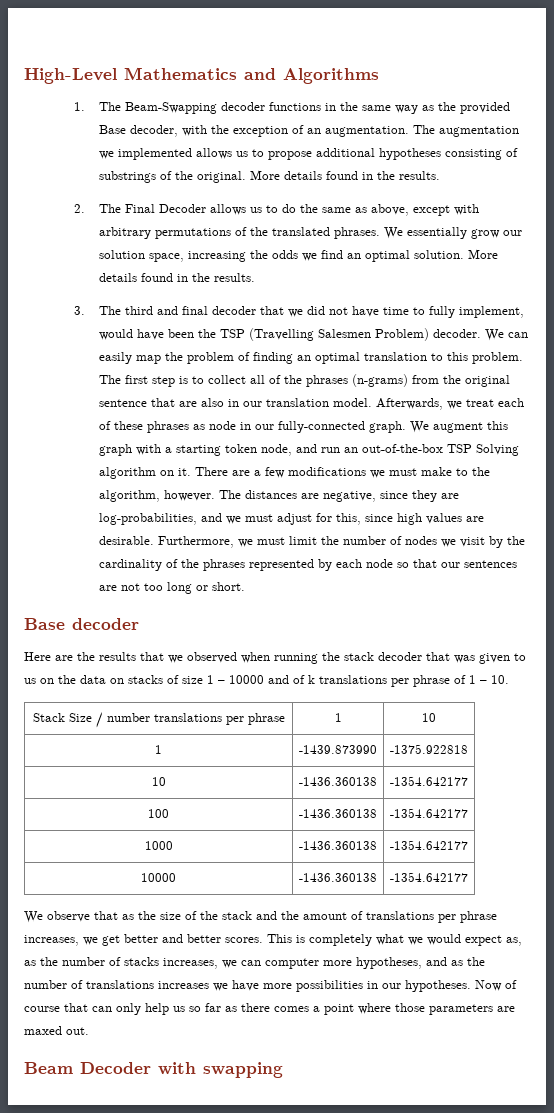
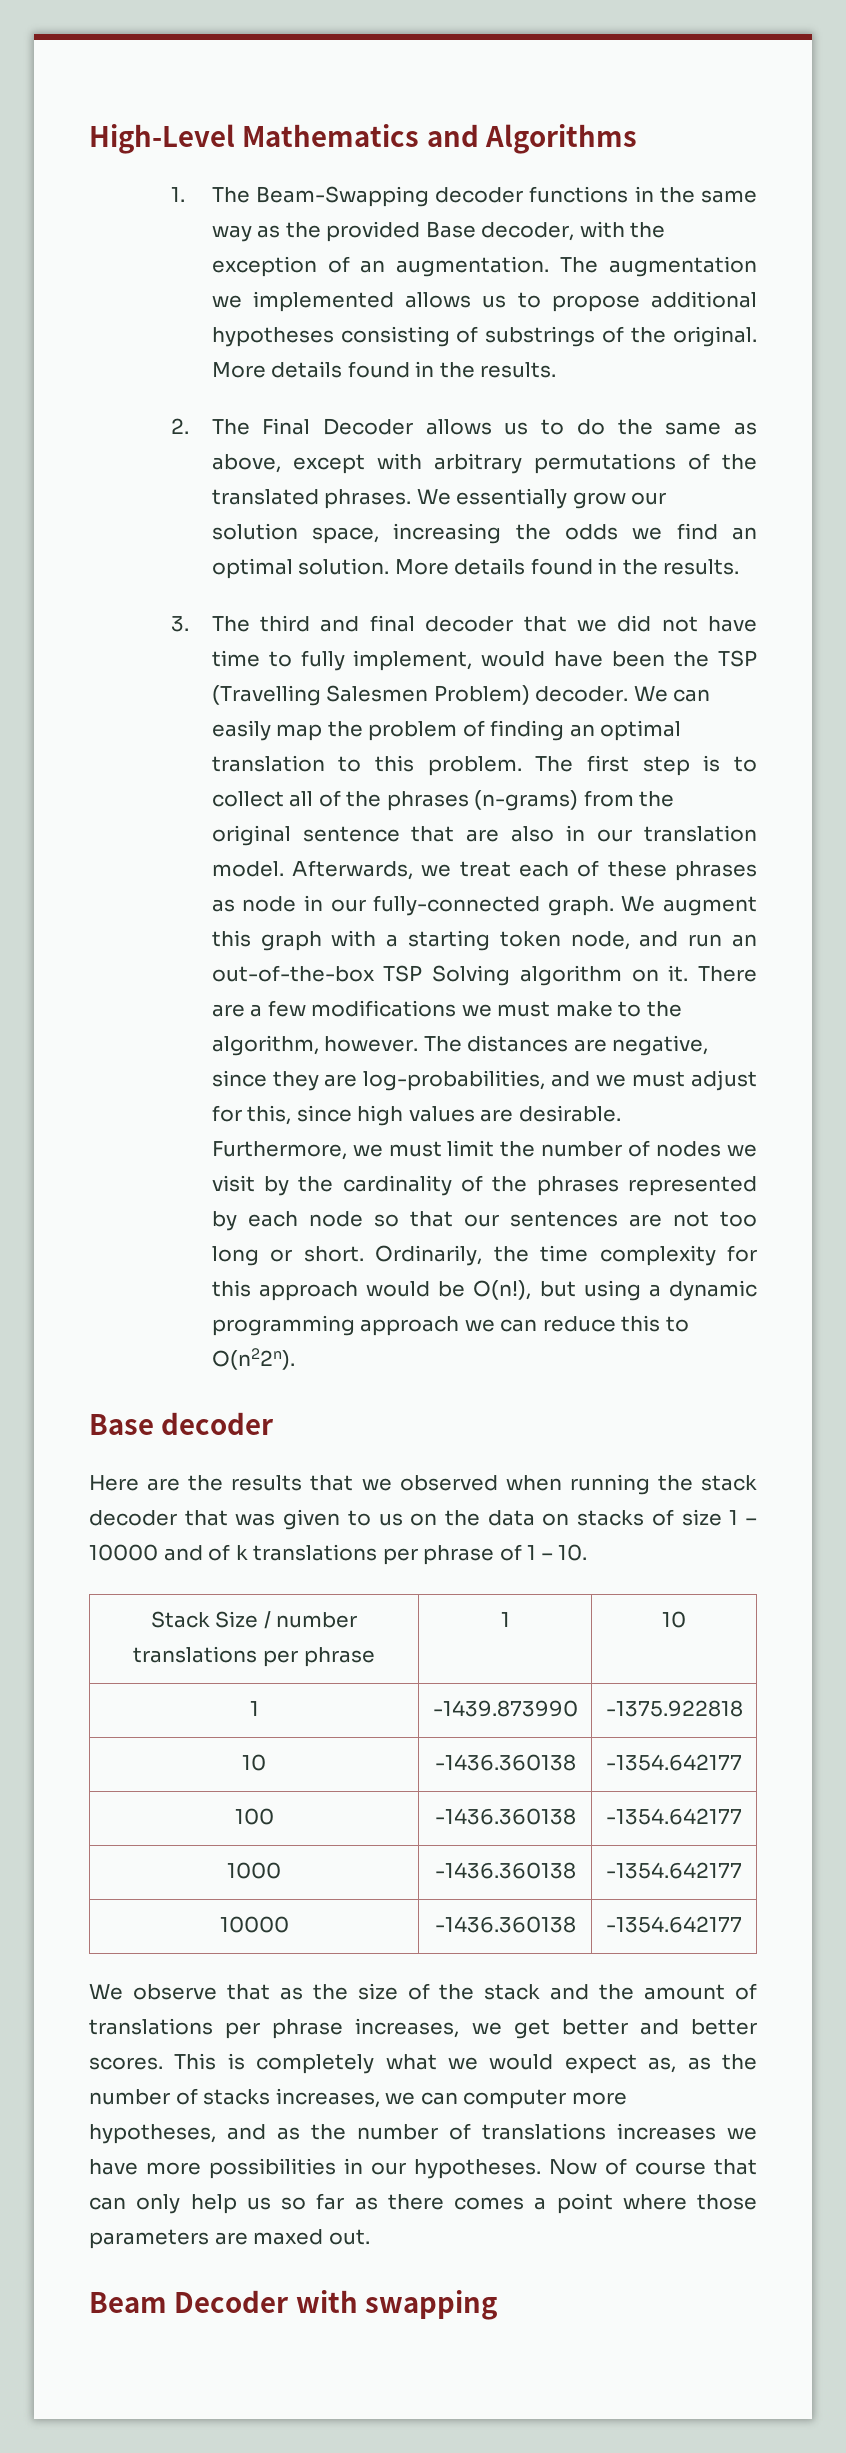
+ Ordinarily, the time complexity for this approach would be O(n!), but using a dynamic programming approach we can reduce this to O(n22n).

